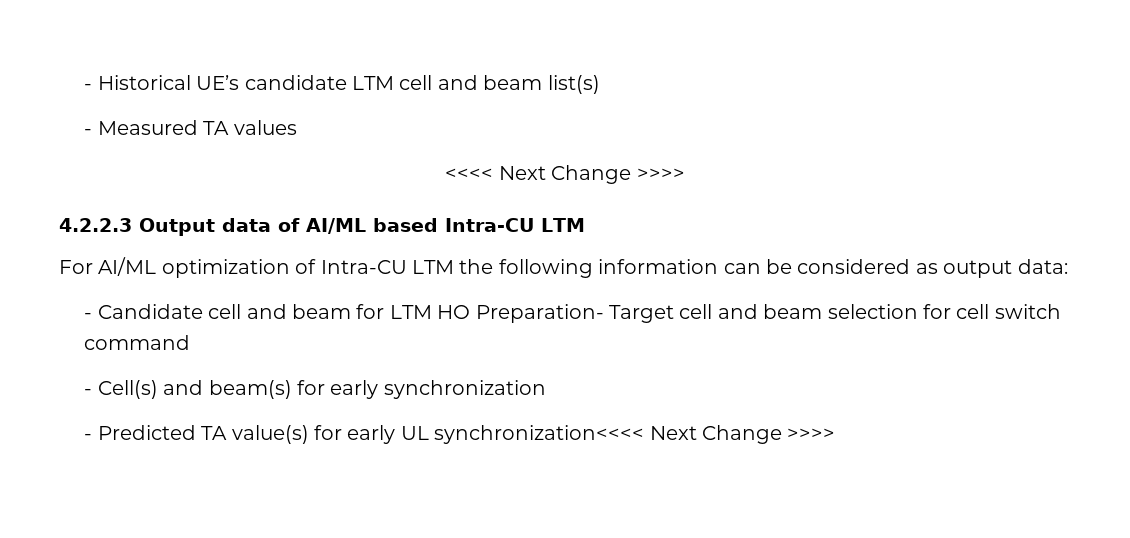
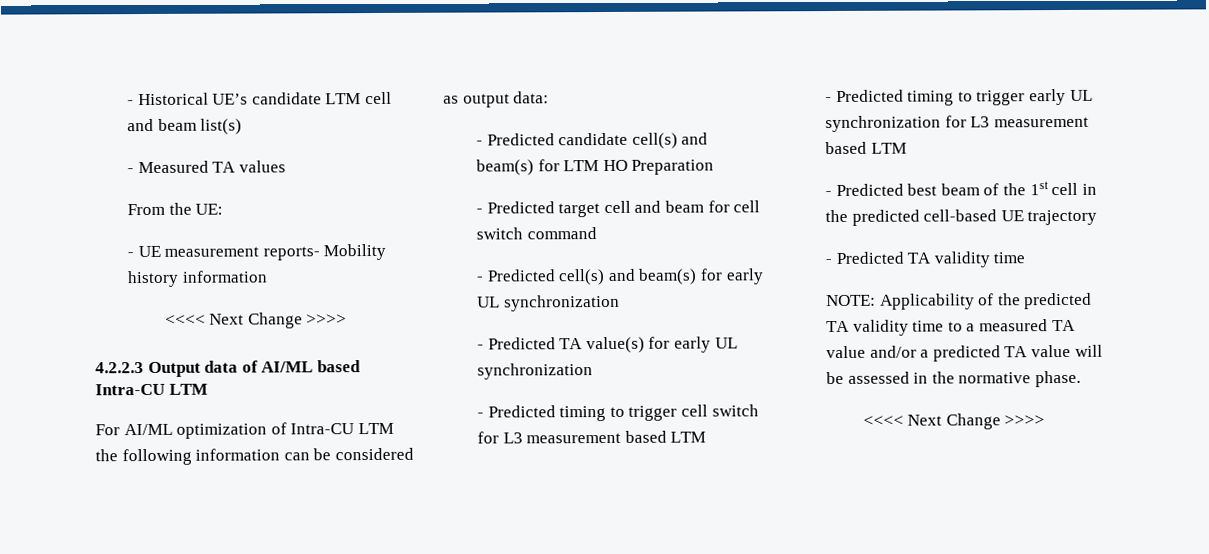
+ From the UE:
+ - UE measurement reports- Mobility history information
- - Candidate cell and beam for LTM HO Preparation- Target cell and beam selection for cell switch command
+ - Predicted candidate cell(s) and beam(s) for LTM HO Preparation
+ - Predicted target cell and beam for cell switch command
- - Cell(s) and beam(s) for early synchronization
+ - Predicted cell(s) and beam(s) for early UL synchronization
- - Predicted TA value(s) for early UL synchronization<<<< Next Change >>>>
+ - Predicted TA value(s) for early UL synchronization
+ - Predicted timing to trigger cell switch for L3 measurement based LTM
+ - Predicted timing to trigger early UL synchronization for L3 measurement based LTM
+ - Predicted best beam of the 1st cell in the predicted cell-based UE trajectory
+ - Predicted TA validity time
+ NOTE: Applicability of the predicted TA validity time to a measured TA value and/or a predicted TA value will be assessed in the normative phase.
+ <<<< Next Change >>>>

